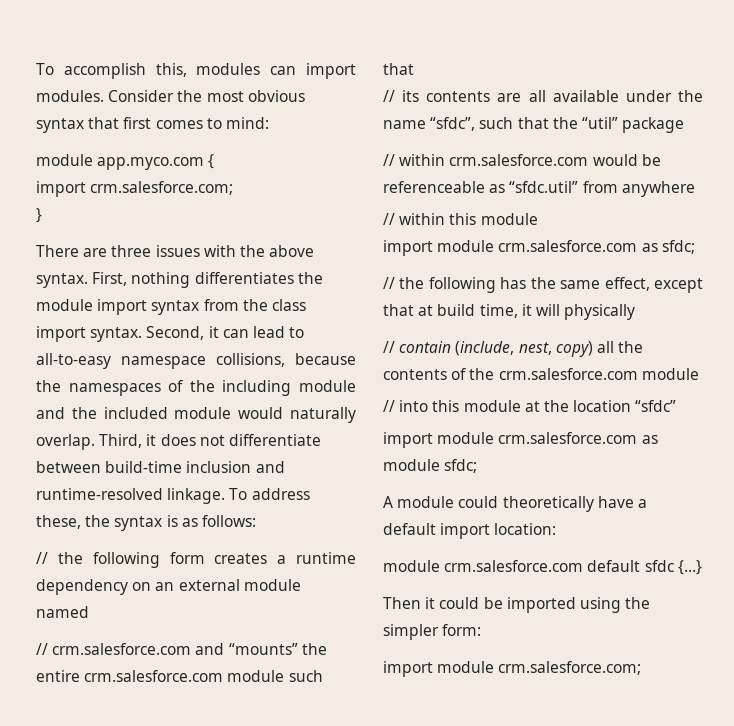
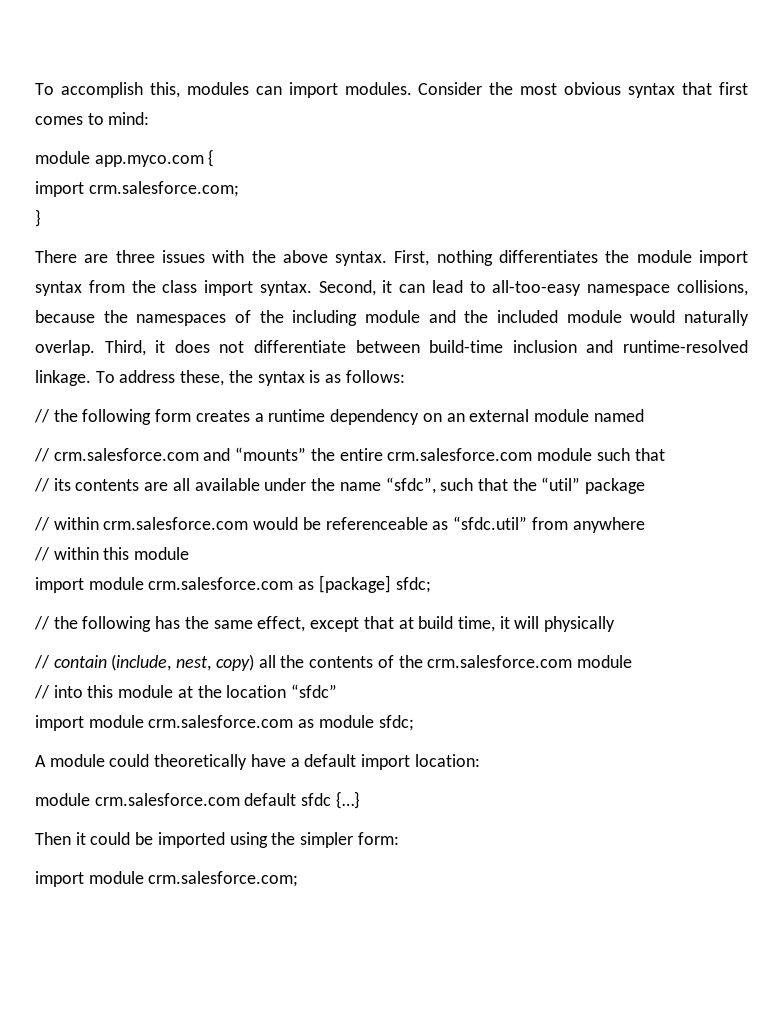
- Second, it can lead to all-to-easy namespace collisions, because the namespaces of the including module and the included module would naturally overlap.
+ Second, it can lead to all-too-easy namespace collisions, because the namespaces of the including module and the included module would naturally overlap.
- import module crm.salesforce.com as sfdc;
+ import module crm.salesforce.com as [package] sfdc;

